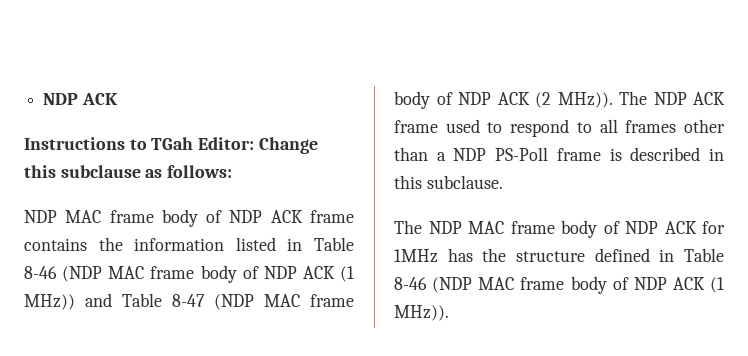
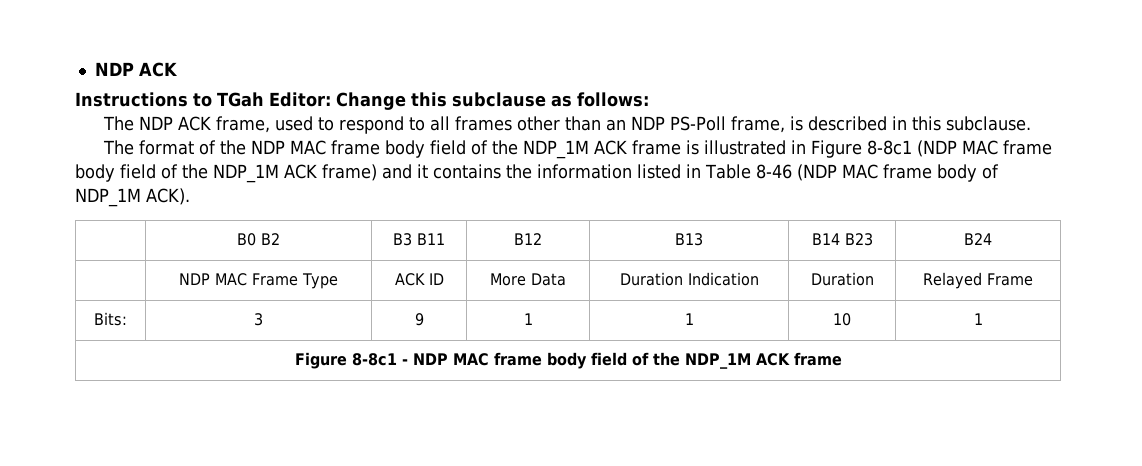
- NDP MAC frame body of NDP ACK frame contains the information listed in Table 8-46 (NDP MAC frame body of NDP ACK (1 MHz)) and Table 8-47 (NDP MAC frame body of NDP ACK (2 MHz)). The NDP ACK frame used to respond to all frames other than a NDP PS-Poll frame is described in this subclause.
- The NDP MAC frame body of NDP ACK for 1MHz has the structure defined in Table 8-46 (NDP MAC frame body of NDP ACK (1 MHz)).
+ The NDP ACK frame, used to respond to all frames other than an NDP PS-Poll frame, is described in this subclause.
+ The format of the NDP MAC frame body field of the NDP_1M ACK frame is illustrated in Figure 8-8c1 (NDP MAC frame body field of the NDP_1M ACK frame) and it contains the information listed in Table 8-46 (NDP MAC frame body of NDP_1M ACK).
+ | B0 B2 | B3 B11 | B12 | B13 | B14 B23 | B24
+ | NDP MAC Frame Type | ACK ID | More Data | Duration Indication | Duration | Relayed Frame
+ Bits: | 3 | 9 | 1 | 1 | 10 | 1
+ Figure 8-8c1 - NDP MAC frame body field of the NDP_1M ACK frame

